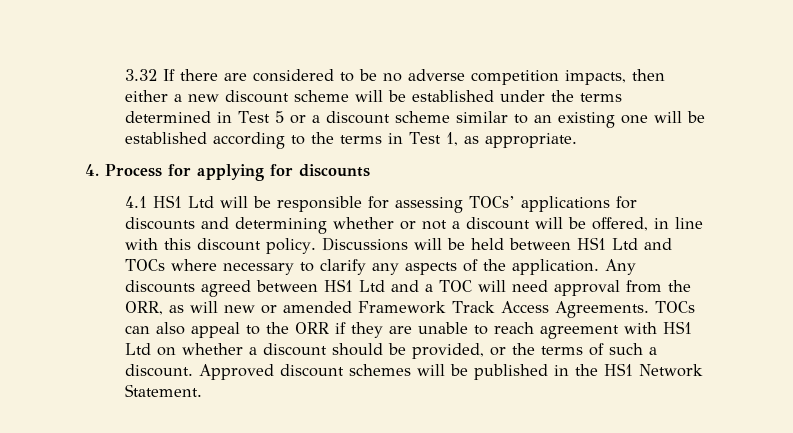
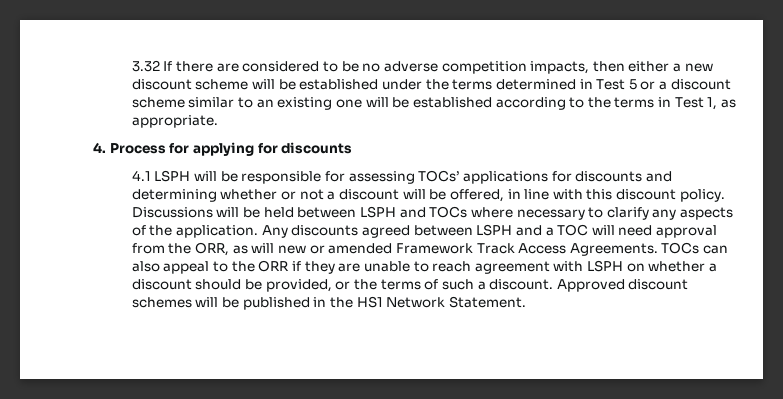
- 4.1 HS1 Ltd will be responsible for assessing TOCs’ applications for discounts and determining whether or not a discount will be offered, in line with this discount policy.
+ 4.1 LSPH will be responsible for assessing TOCs’ applications for discounts and determining whether or not a discount will be offered, in line with this discount policy.
- Discussions will be held between HS1 Ltd and TOCs where necessary to clarify any aspects of the application.
+ Discussions will be held between LSPH and TOCs where necessary to clarify any aspects of the application.
- Any discounts agreed between HS1 Ltd and a TOC will need approval from the ORR, as will new or amended Framework Track Access Agreements.
+ Any discounts agreed between LSPH and a TOC will need approval from the ORR, as will new or amended Framework Track Access Agreements.
- TOCs can also appeal to the ORR if they are unable to reach agreement with HS1 Ltd on whether a discount should be provided, or the terms of such a discount.
+ TOCs can also appeal to the ORR if they are unable to reach agreement with LSPH on whether a discount should be provided, or the terms of such a discount.

